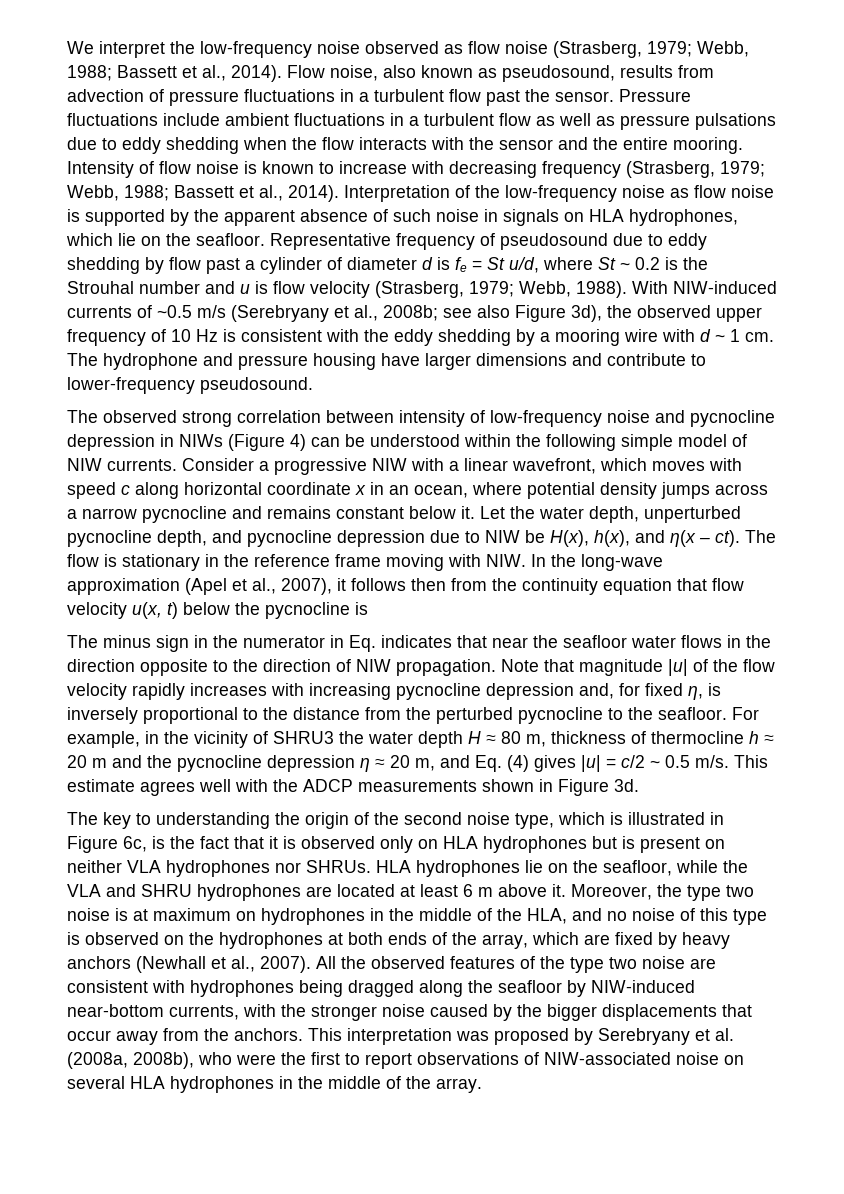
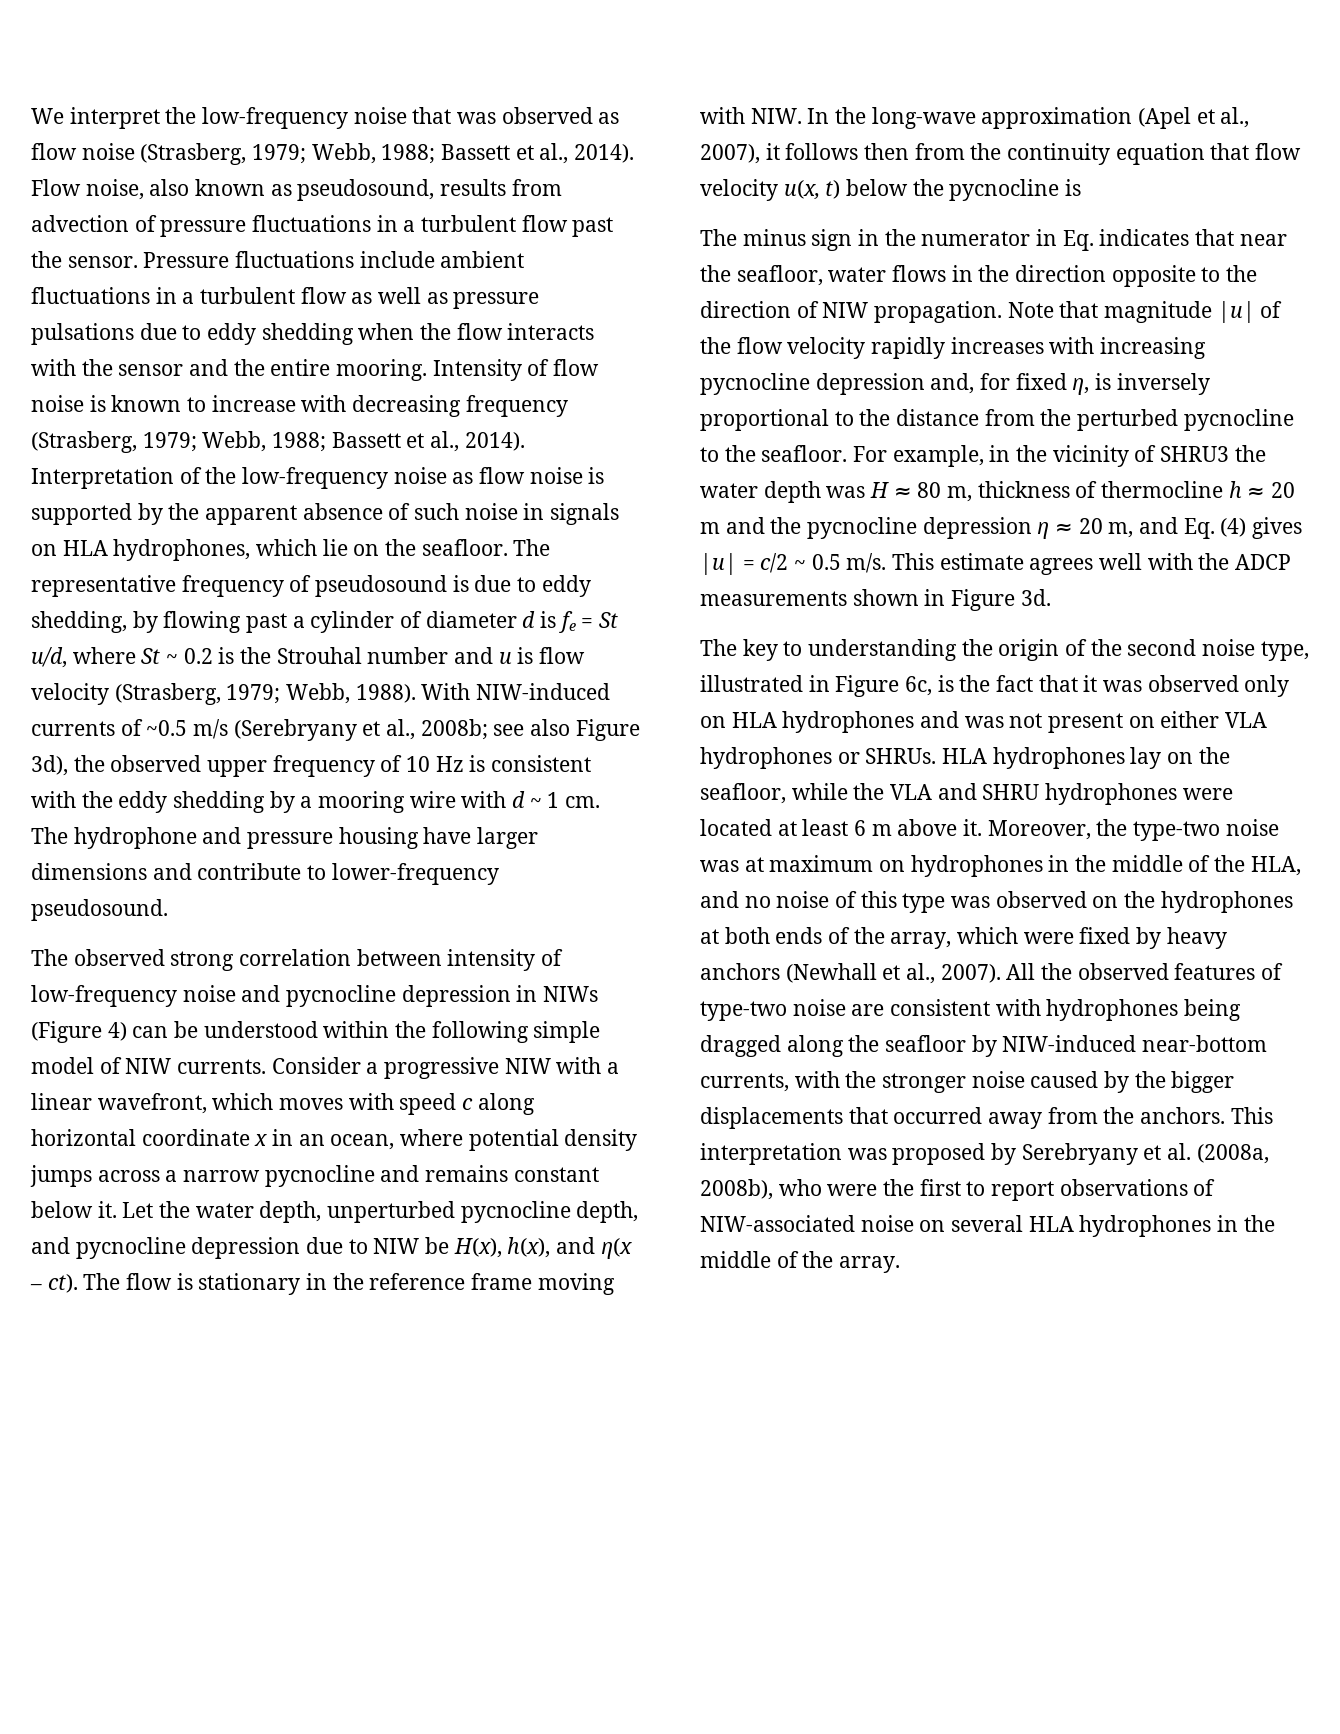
- We interpret the low-frequency noise observed as flow noise (Strasberg, 1979; Webb, 1988; Bassett et al., 2014).
+ We interpret the low-frequency noise that was observed as flow noise (Strasberg, 1979; Webb, 1988; Bassett et al., 2014).
- Representative frequency of pseudosound due to eddy shedding by flow past a cylinder of diameter d is fe = St u/d, where St ~ 0.2 is the Strouhal number and u is flow velocity (Strasberg, 1979; Webb, 1988).
+ The representative frequency of pseudosound is due to eddy shedding, by flowing past a cylinder of diameter d is fe = St u/d, where St ~ 0.2 is the Strouhal number and u is flow velocity (Strasberg, 1979; Webb, 1988).
- The minus sign in the numerator in Eq. indicates that near the seafloor water flows in the direction opposite to the direction of NIW propagation.
+ The minus sign in the numerator in Eq. indicates that near the seafloor, water flows in the direction opposite to the direction of NIW propagation.
- For example, in the vicinity of SHRU3 the water depth H ≈ 80 m, thickness of thermocline h ≈ 20 m and the pycnocline depression η ≈ 20 m, and Eq. (4) gives |u| = c/2 ~ 0.5 m/s.
+ For example, in the vicinity of SHRU3 the water depth was H ≈ 80 m, thickness of thermocline h ≈ 20 m and the pycnocline depression η ≈ 20 m, and Eq. (4) gives |u| = c/2 ~ 0.5 m/s.
- The key to understanding the origin of the second noise type, which is illustrated in Figure 6c, is the fact that it is observed only on HLA hydrophones but is present on neither VLA hydrophones nor SHRUs.
+ The key to understanding the origin of the second noise type, illustrated in Figure 6c, is the fact that it was observed only on HLA hydrophones and was not present on either VLA hydrophones or SHRUs.
- HLA hydrophones lie on the seafloor, while the VLA and SHRU hydrophones are located at least 6 m above it.
+ HLA hydrophones lay on the seafloor, while the VLA and SHRU hydrophones were located at least 6 m above it.
- Moreover, the type two noise is at maximum on hydrophones in the middle of the HLA, and no noise of this type is observed on the hydrophones at both ends of the array, which are fixed by heavy anchors (Newhall et al., 2007).
+ Moreover, the type-two noise was at maximum on hydrophones in the middle of the HLA, and no noise of this type was observed on the hydrophones at both ends of the array, which were fixed by heavy anchors (Newhall et al., 2007).
- All the observed features of the type two noise are consistent with hydrophones being dragged along the seafloor by NIW-induced near-bottom currents, with the stronger noise caused by the bigger displacements that occur away from the anchors.
+ All the observed features of type-two noise are consistent with hydrophones being dragged along the seafloor by NIW-induced near-bottom currents, with the stronger noise caused by the bigger displacements that occurred away from the anchors.

